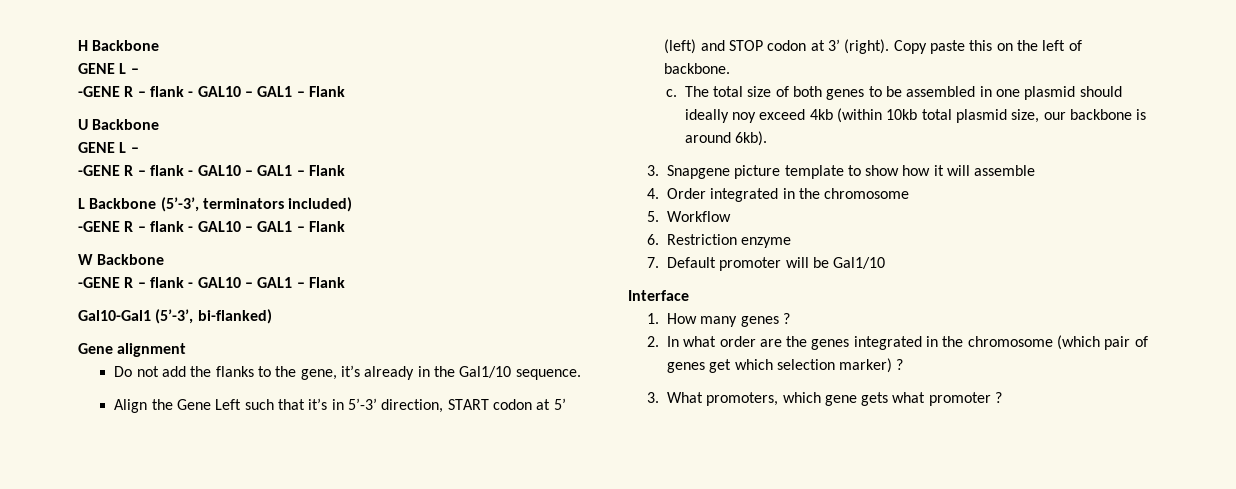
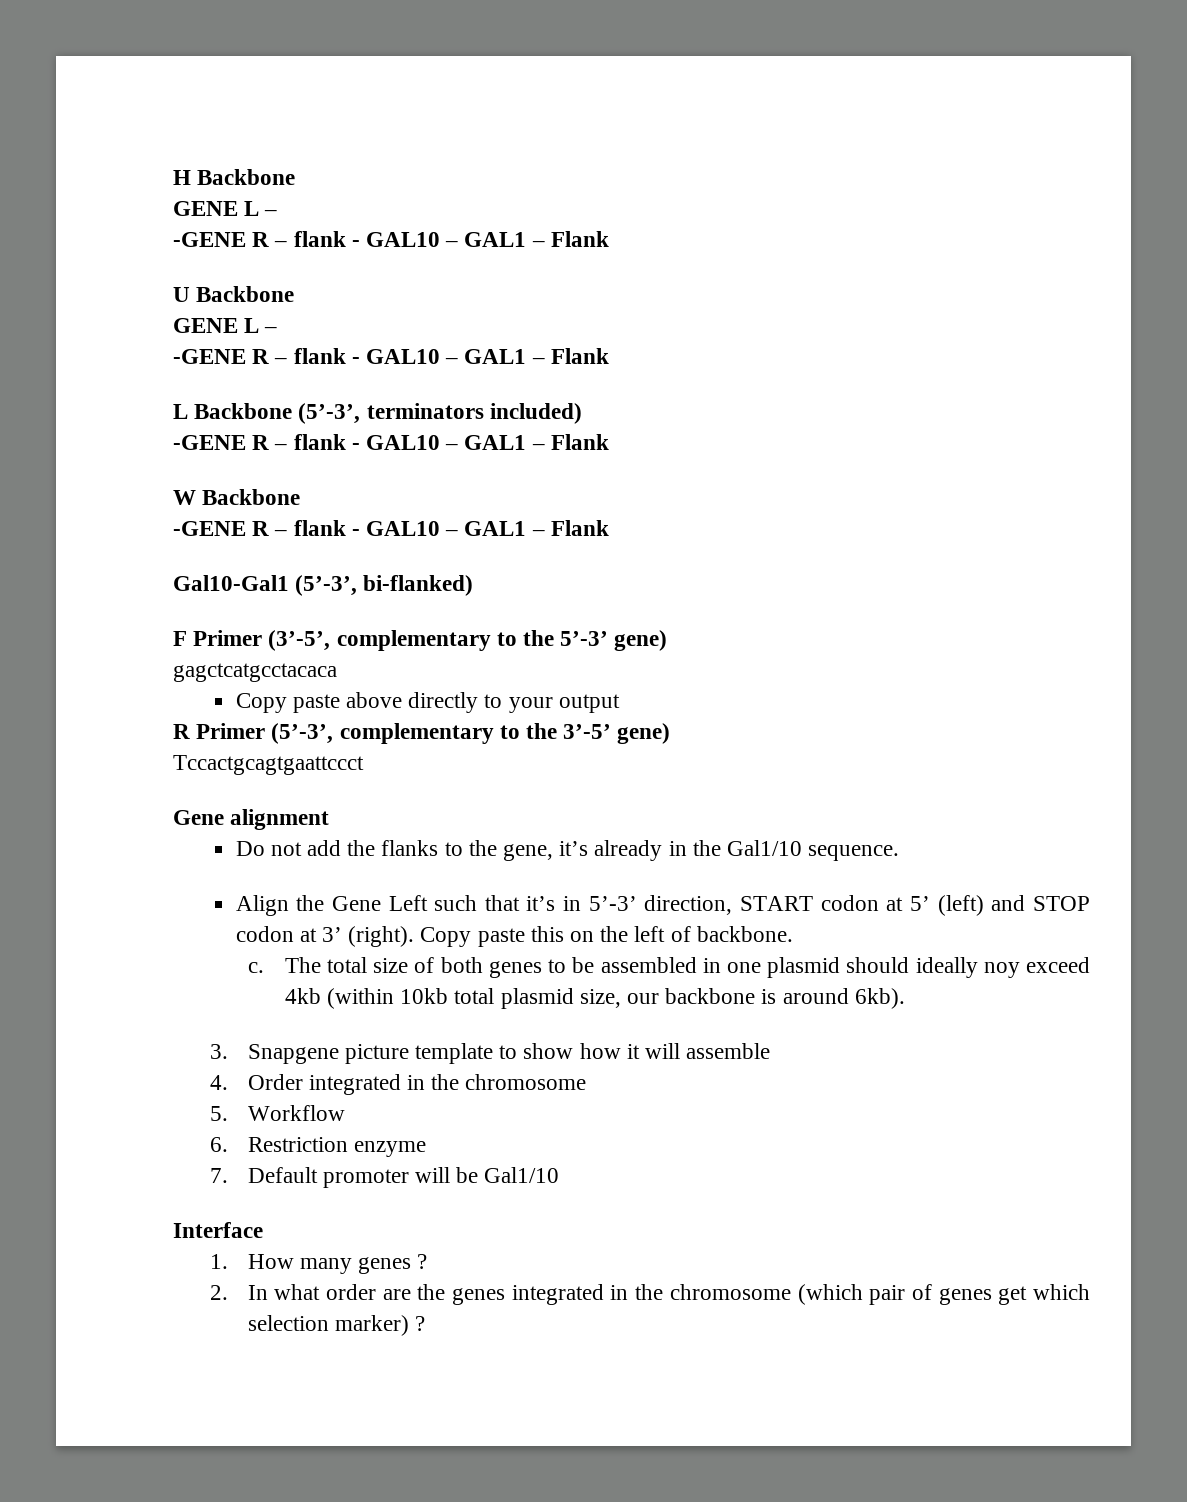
+ F Primer (3’-5’, complementary to the 5’-3’ gene)
+ gagctcatgcctacaca
+ Copy paste above directly to your output
+ R Primer (5’-3’, complementary to the 3’-5’ gene)
+ Tccactgcagtgaattccct
- 3. What promoters, which gene gets what promoter ?

